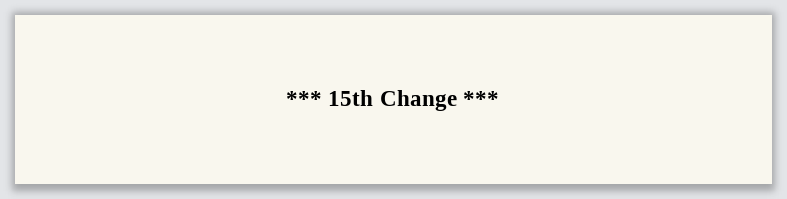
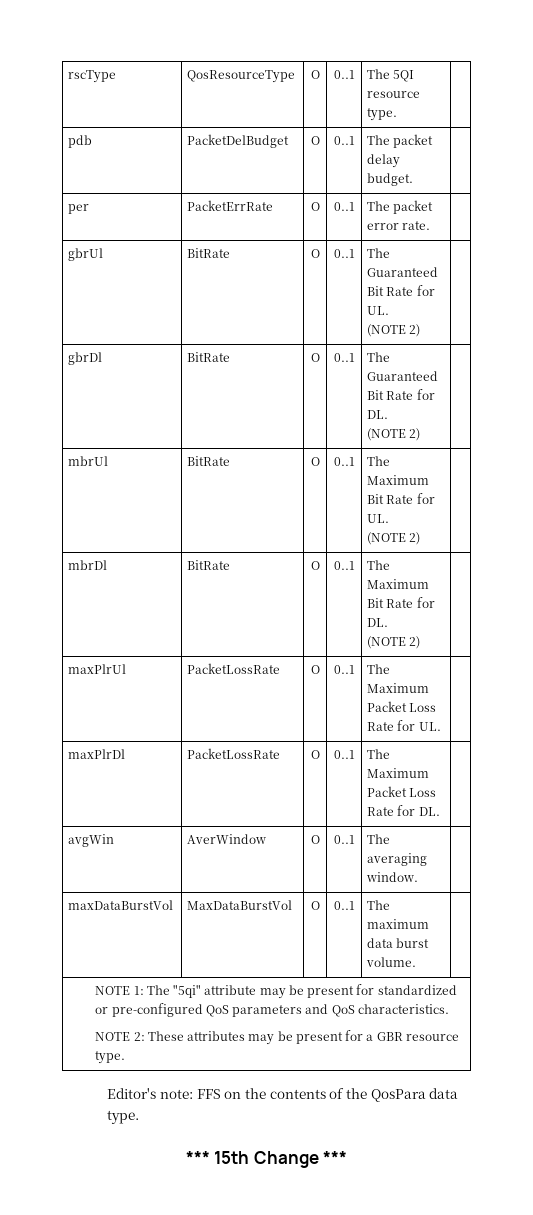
+ rscType | QosResourceType | O | 0..1 | The 5QI resource type. |
+ pdb | PacketDelBudget | O | 0..1 | The packet delay budget. |
+ per | PacketErrRate | O | 0..1 | The packet error rate. |
+ gbrUl | BitRate | O | 0..1 | The Guaranteed Bit Rate for UL.
+ (NOTE 2) |
+ gbrDl | BitRate | O | 0..1 | The Guaranteed Bit Rate for DL.
+ (NOTE 2) |
+ mbrUl | BitRate | O | 0..1 | The Maximum Bit Rate for UL.
+ (NOTE 2) |
+ mbrDl | BitRate | O | 0..1 | The Maximum Bit Rate for DL.
+ (NOTE 2) |
+ maxPlrUl | PacketLossRate | O | 0..1 | The Maximum Packet Loss Rate for UL. |
+ maxPlrDl | PacketLossRate | O | 0..1 | The Maximum Packet Loss Rate for DL. |
+ avgWin | AverWindow | O | 0..1 | The averaging window. |
+ maxDataBurstVol | MaxDataBurstVol | O | 0..1 | The maximum data burst volume. |
+ NOTE 1: The "5qi" attribute may be present for standardized or pre-configured QoS parameters and QoS characteristics.
+ NOTE 2: These attributes may be present for a GBR resource type.
+ Editor's note: FFS on the contents of the QosPara data type.

